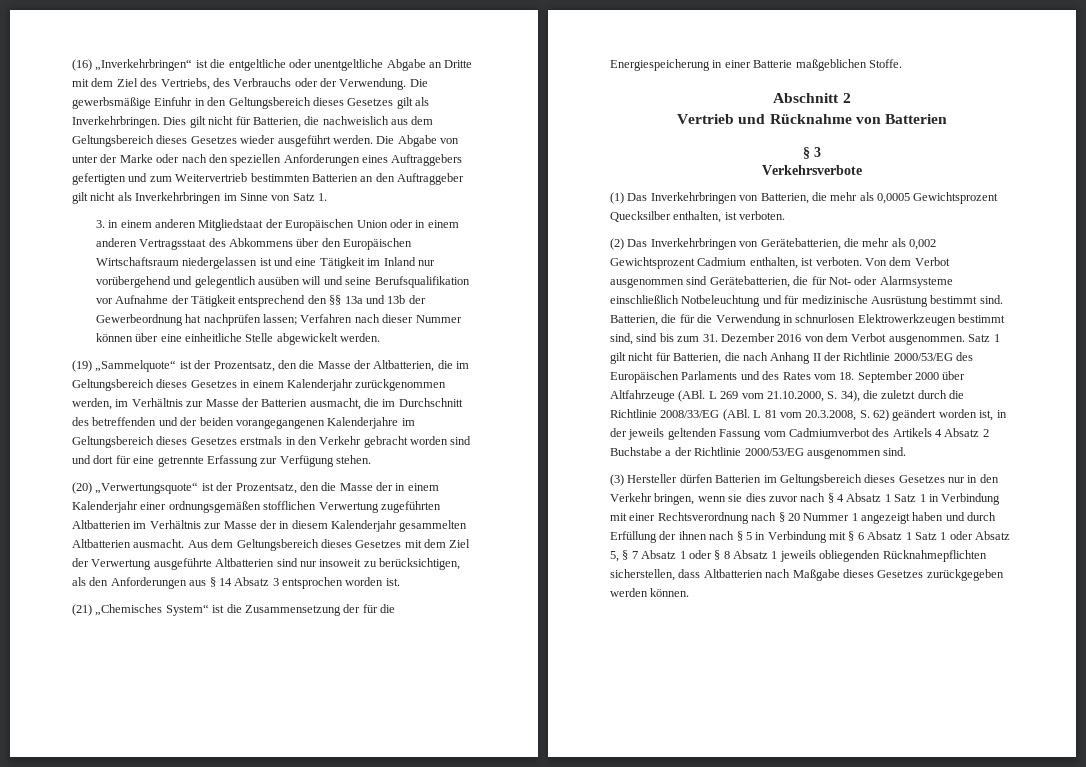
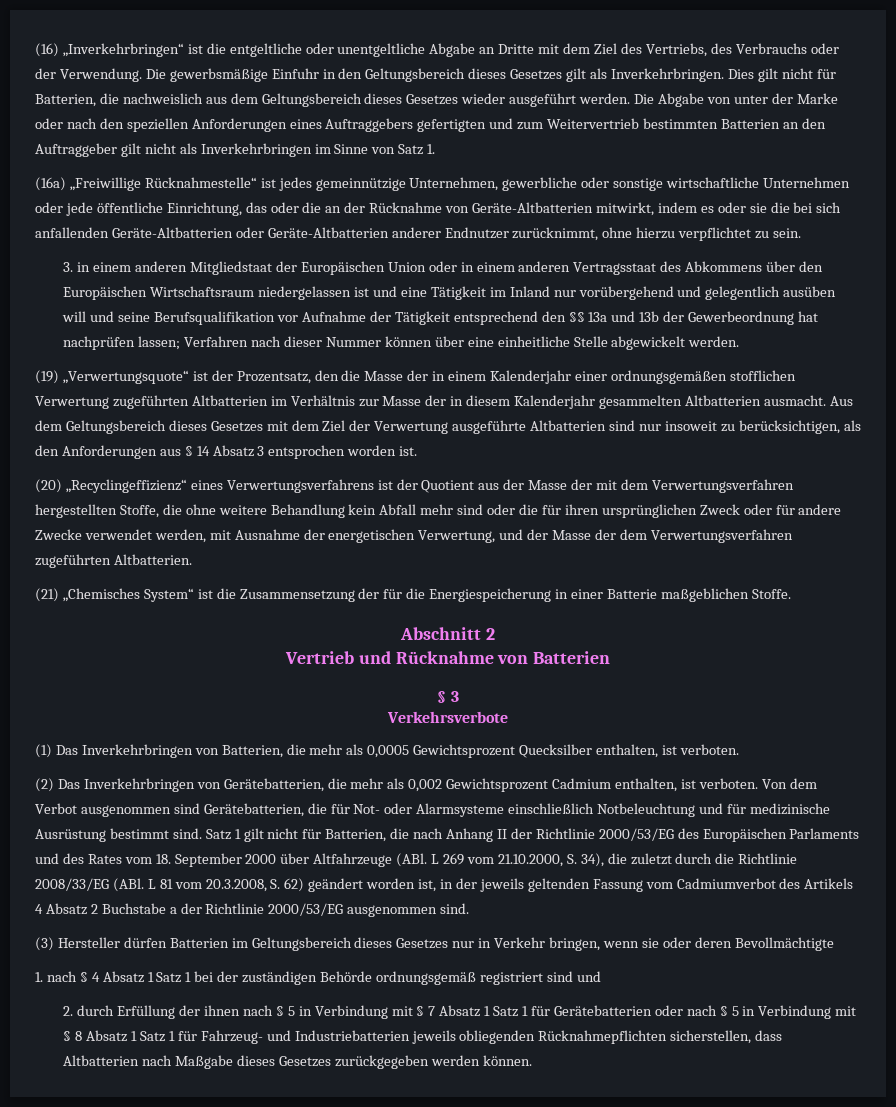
+ (16a) „Freiwillige Rücknahmestelle“ ist jedes gemeinnützige Unternehmen, gewerbliche oder sonstige wirtschaftliche Unternehmen oder jede öffentliche Einrichtung, das oder die an der Rücknahme von Geräte-Altbatterien mitwirkt, indem es oder sie die bei sich anfallenden Geräte-Altbatterien oder Geräte-Altbatterien anderer Endnutzer zurücknimmt, ohne hierzu verpflichtet zu sein.
- (19) „Sammelquote“ ist der Prozentsatz, den die Masse der Altbatterien, die im Geltungsbereich dieses Gesetzes in einem Kalenderjahr zurückgenommen werden, im Verhältnis zur Masse der Batterien ausmacht, die im Durchschnitt des betreffenden und der beiden vorangegangenen Kalenderjahre im Geltungsbereich dieses Gesetzes erstmals in den Verkehr gebracht worden sind und dort für eine getrennte Erfassung zur Verfügung stehen.
- (20) „Verwertungsquote“ ist der Prozentsatz, den die Masse der in einem Kalenderjahr einer ordnungsgemäßen stofflichen Verwertung zugeführten Altbatterien im Verhältnis zur Masse der in diesem Kalenderjahr gesammelten Altbatterien ausmacht.
+ (19) „Verwertungsquote“ ist der Prozentsatz, den die Masse der in einem Kalenderjahr einer ordnungsgemäßen stofflichen Verwertung zugeführten Altbatterien im Verhältnis zur Masse der in diesem Kalenderjahr gesammelten Altbatterien ausmacht.
+ (20) „Recyclingeffizienz“ eines Verwertungsverfahrens ist der Quotient aus der Masse der mit dem Verwertungsverfahren hergestellten Stoffe, die ohne weitere Behandlung kein Abfall mehr sind oder die für ihren ursprünglichen Zweck oder für andere Zwecke verwendet werden, mit Ausnahme der energetischen Verwertung, und der Masse der dem Verwertungsverfahren zugeführten Altbatterien.
- Batterien, die für die Verwendung in schnurlosen Elektrowerkzeugen bestimmt sind, sind bis zum 31. Dezember 2016 von dem Verbot ausgenommen.
- (3) Hersteller dürfen Batterien im Geltungsbereich dieses Gesetzes nur in den Verkehr bringen, wenn sie dies zuvor nach § 4 Absatz 1 Satz 1 in Verbindung mit einer Rechtsverordnung nach § 20 Nummer 1 angezeigt haben und durch Erfüllung der ihnen nach § 5 in Verbindung mit § 6 Absatz 1 Satz 1 oder Absatz 5, § 7 Absatz 1 oder § 8 Absatz 1 jeweils obliegenden Rücknahmepflichten sicherstellen, dass Altbatterien nach Maßgabe dieses Gesetzes zurückgegeben werden können.
+ (3) Hersteller dürfen Batterien im Geltungsbereich dieses Gesetzes nur in Verkehr bringen, wenn sie oder deren Bevollmächtigte
+ 1. nach § 4 Absatz 1 Satz 1 bei der zuständigen Behörde ordnungsgemäß registriert sind und
+ 2. durch Erfüllung der ihnen nach § 5 in Verbindung mit § 7 Absatz 1 Satz 1 für Gerätebatterien oder nach § 5 in Verbindung mit § 8 Absatz 1 Satz 1 für Fahrzeug- und Industriebatterien jeweils obliegenden Rücknahmepflichten sicherstellen, dass Altbatterien nach Maßgabe dieses Gesetzes zurückgegeben werden können.

